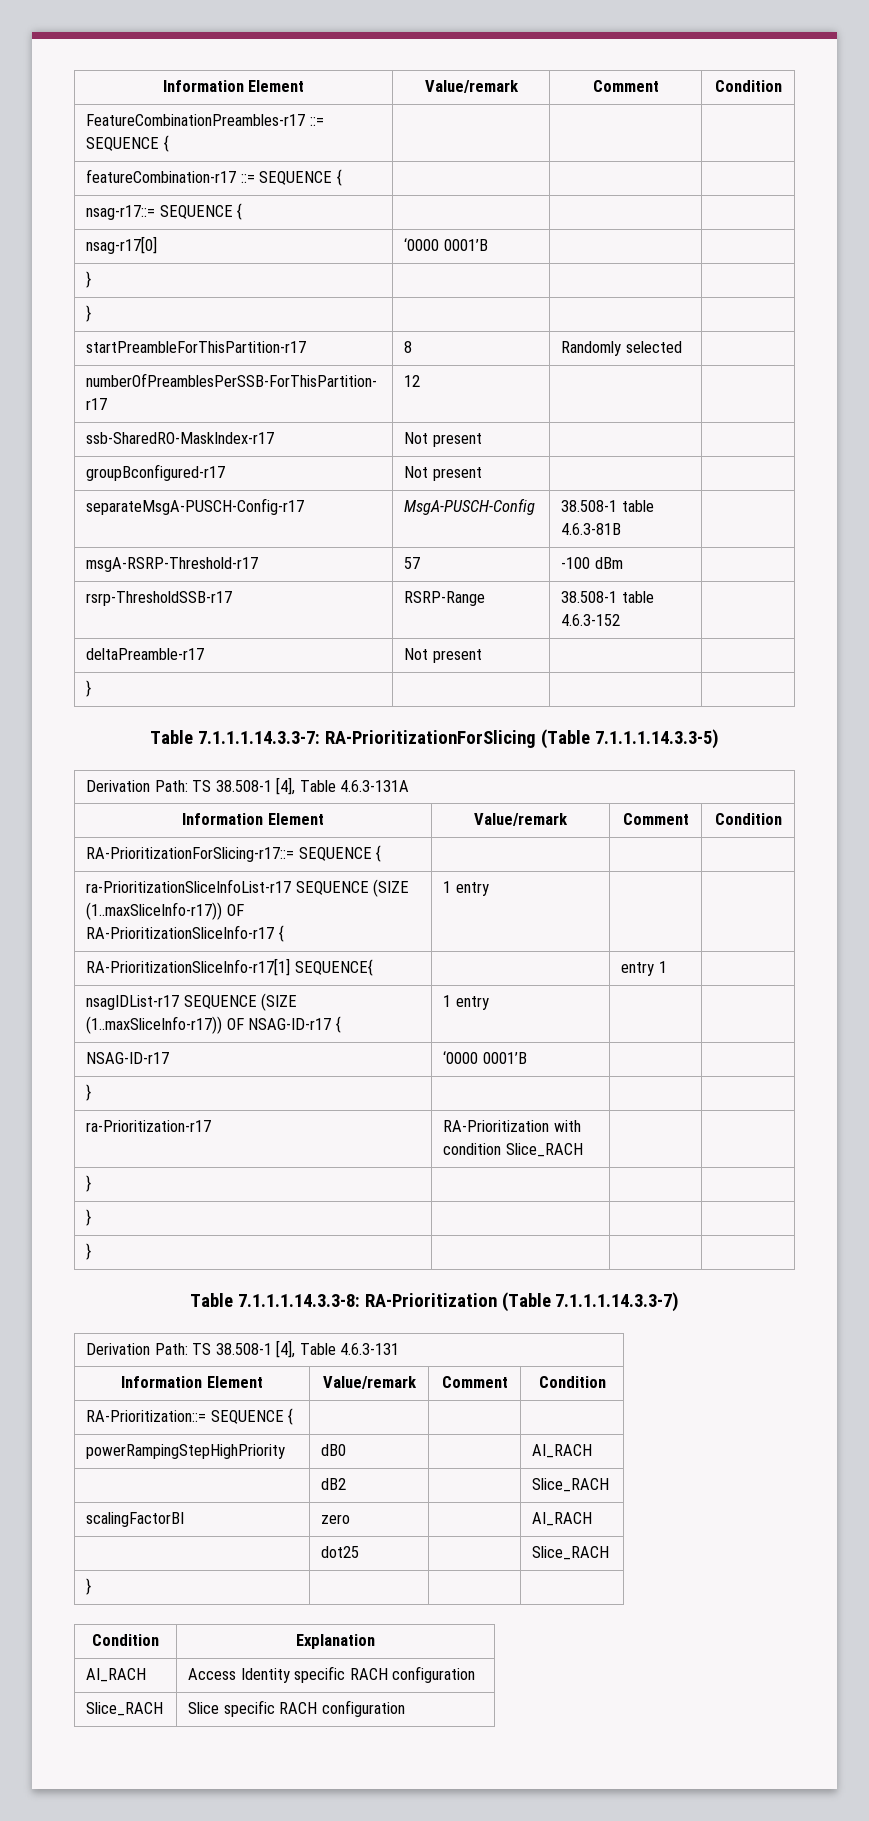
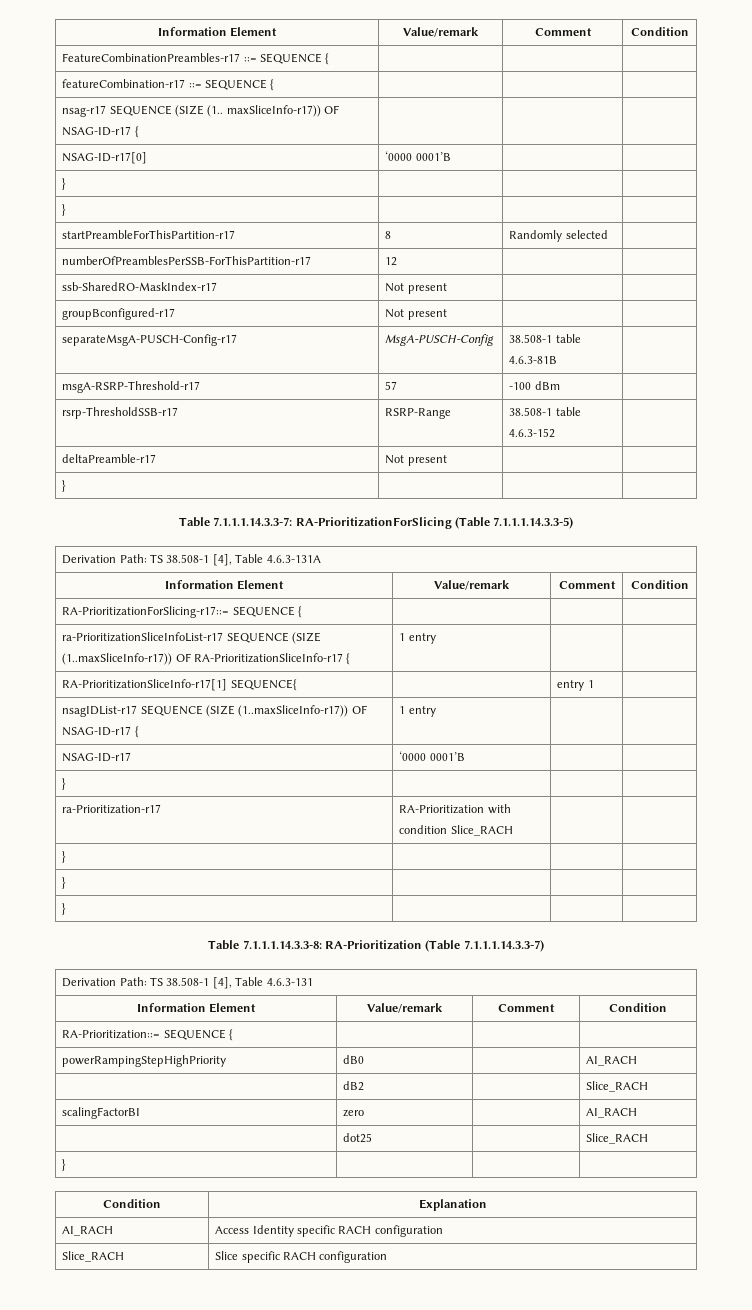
- nsag-r17::= SEQUENCE { | | |
- nsag-r17[0] | ‘0000 0001’B | |
+ nsag-r17 SEQUENCE (SIZE (1.. maxSliceInfo-r17)) OF NSAG-ID-r17 { | | |
+ NSAG-ID-r17[0] | ‘0000 0001’B | |

